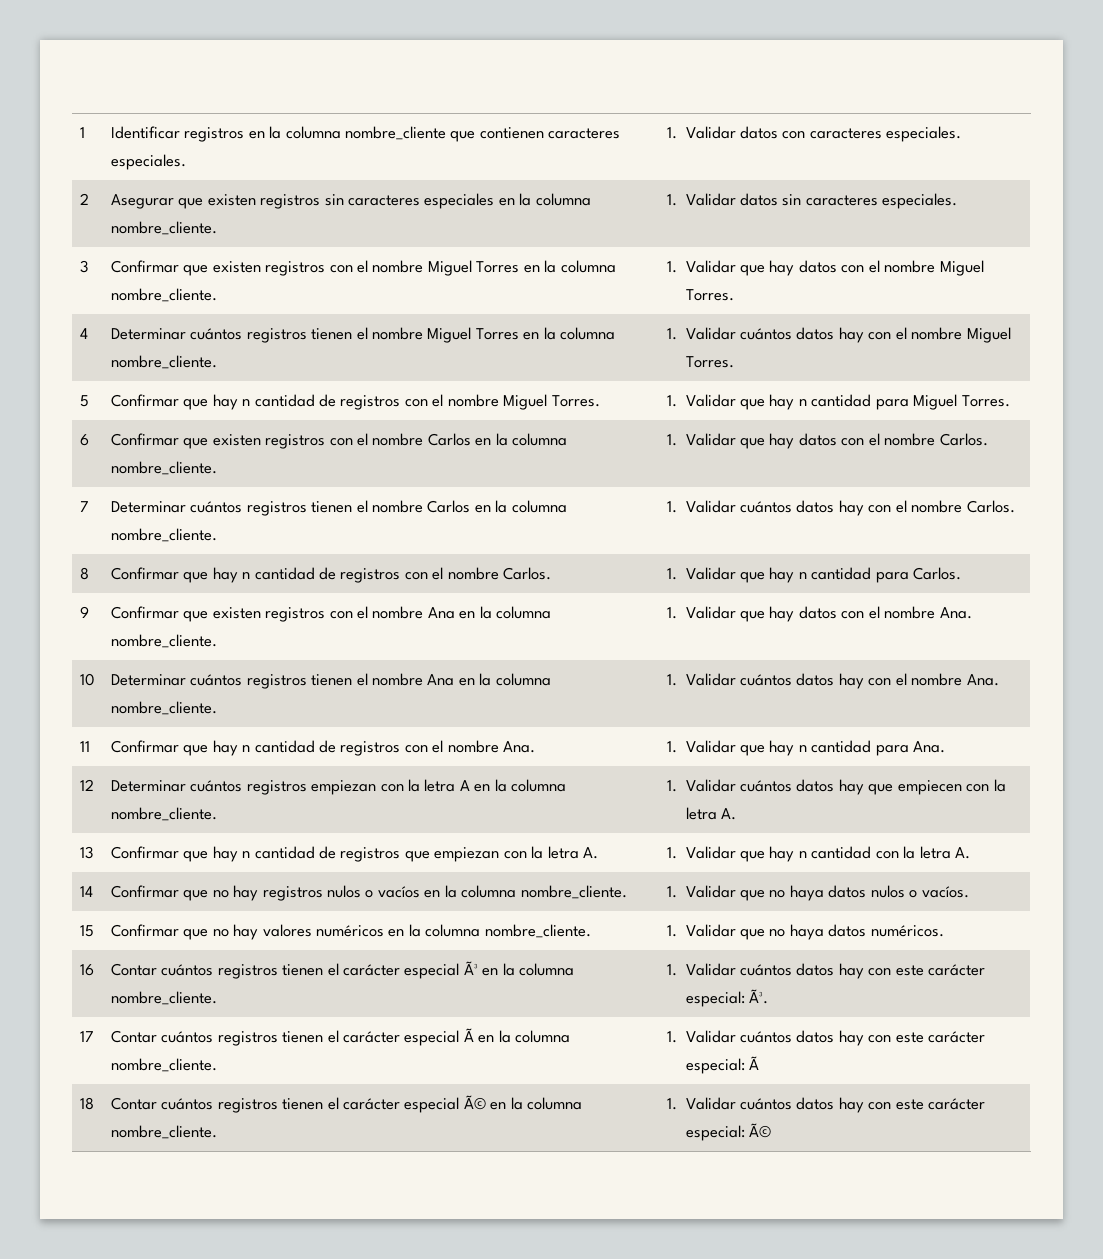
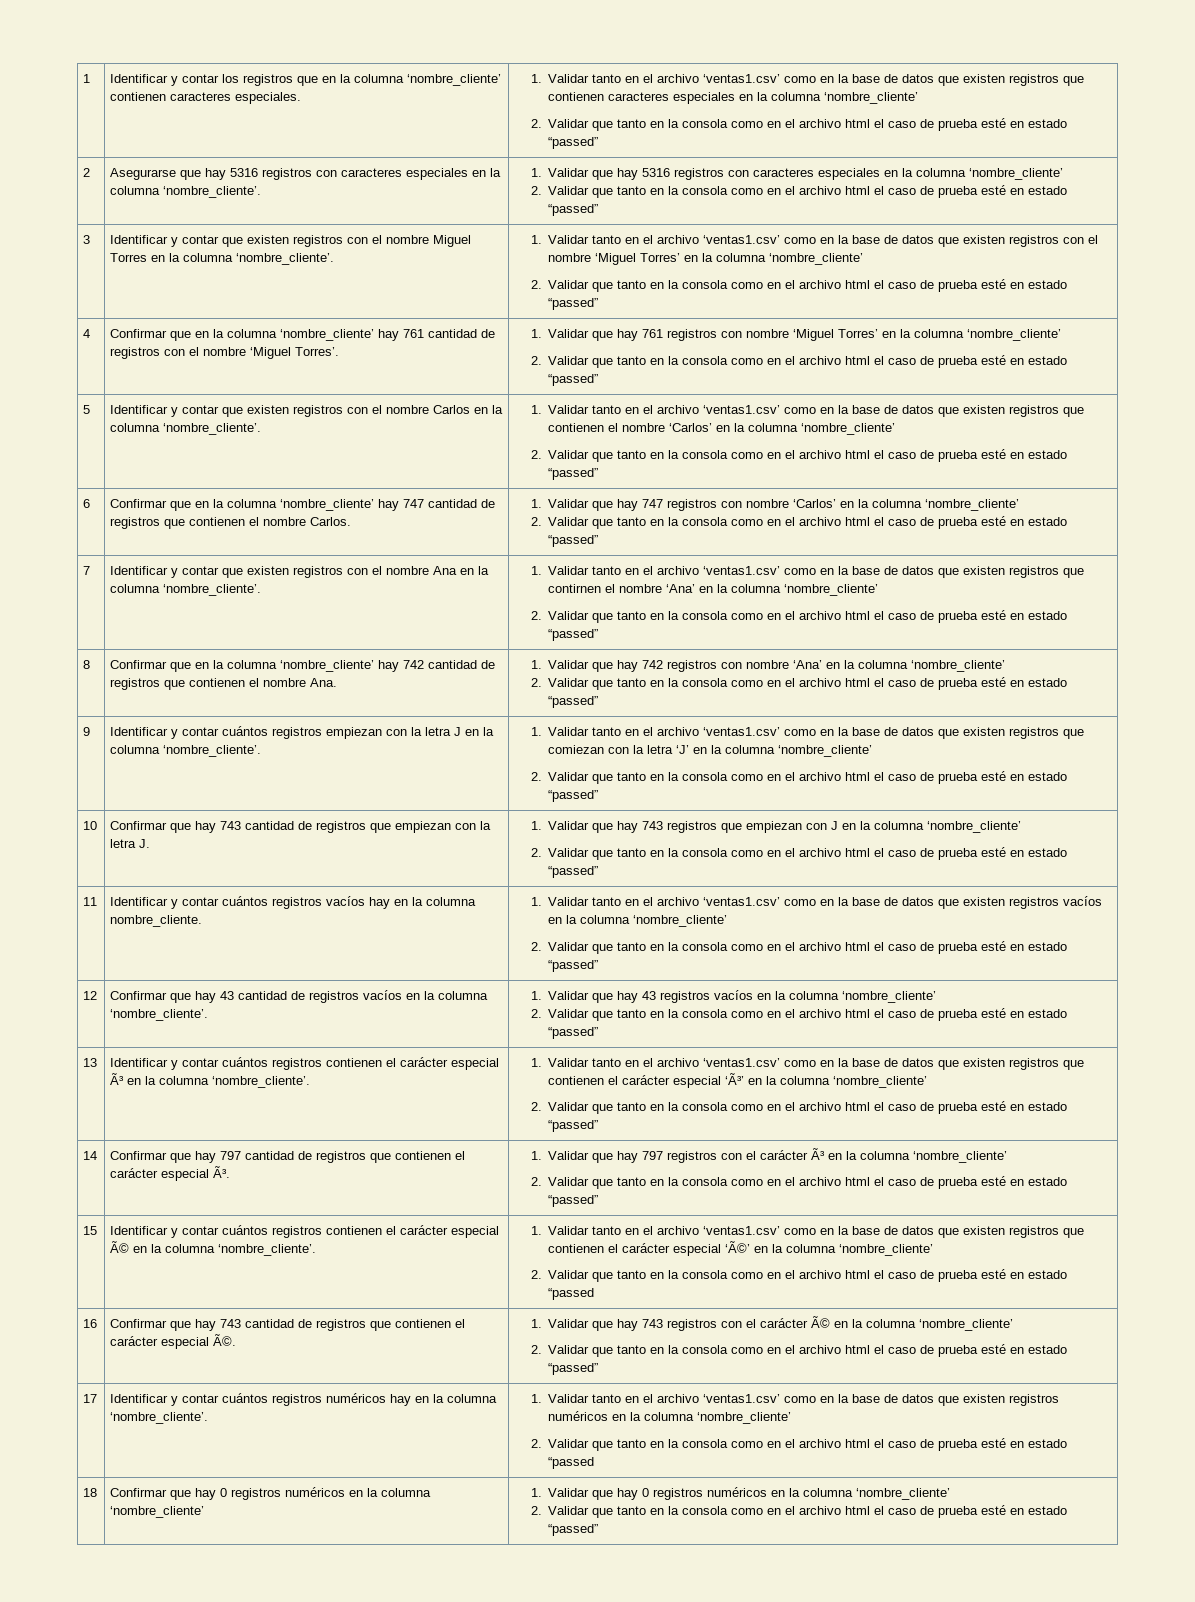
- Identificar registros en la columna nombre_cliente que contienen caracteres especiales.
+ Identificar y contar los registros que en la columna ‘nombre_cliente’ contienen caracteres especiales.
- 1. Validar datos con caracteres especiales.
- 2 | Asegurar que existen registros sin caracteres especiales en la columna nombre_cliente. | 1. Validar datos sin caracteres especiales.
- 3 | Confirmar que existen registros con el nombre Miguel Torres en la columna nombre_cliente. | 1. Validar que hay datos con el nombre Miguel Torres.
- 4 | Determinar cuántos registros tienen el nombre Miguel Torres en la columna nombre_cliente. | 1. Validar cuántos datos hay con el nombre Miguel Torres.
- 5 | Confirmar que hay n cantidad de registros con el nombre Miguel Torres. | 1. Validar que hay n cantidad para Miguel Torres.
- 6 | Confirmar que existen registros con el nombre Carlos en la columna nombre_cliente. | 1. Validar que hay datos con el nombre Carlos.
- 7 | Determinar cuántos registros tienen el nombre Carlos en la columna nombre_cliente. | 1. Validar cuántos datos hay con el nombre Carlos.
- 8 | Confirmar que hay n cantidad de registros con el nombre Carlos. | 1. Validar que hay n cantidad para Carlos.
- 9 | Confirmar que existen registros con el nombre Ana en la columna nombre_cliente. | 1. Validar que hay datos con el nombre Ana.
- 10 | Determinar cuántos registros tienen el nombre Ana en la columna nombre_cliente. | 1. Validar cuántos datos hay con el nombre Ana.
- 11 | Confirmar que hay n cantidad de registros con el nombre Ana. | 1. Validar que hay n cantidad para Ana.
- 12 | Determinar cuántos registros empiezan con la letra A en la columna nombre_cliente. | 1. Validar cuántos datos hay que empiecen con la letra A.
- 13 | Confirmar que hay n cantidad de registros que empiezan con la letra A. | 1. Validar que hay n cantidad con la letra A.
- 14 | Confirmar que no hay registros nulos o vacíos en la columna nombre_cliente. | 1. Validar que no haya datos nulos o vacíos.
- 15 | Confirmar que no hay valores numéricos en la columna nombre_cliente. | 1. Validar que no haya datos numéricos.
- 16 | Contar cuántos registros tienen el carácter especial Ã³ en la columna nombre_cliente. | 1. Validar cuántos datos hay con este carácter especial: Ã³.
- 17 | Contar cuántos registros tienen el carácter especial Ã en la columna nombre_cliente. | 1. Validar cuántos datos hay con este carácter especial: Ã
- 18 | Contar cuántos registros tienen el carácter especial Ã© en la columna nombre_cliente. | 1. Validar cuántos datos hay con este carácter especial: Ã©
+ 1. Validar tanto en el archivo ‘ventas1.csv’ como en la base de datos que existen registros que contienen caracteres especiales en la columna ‘nombre_cliente’
+ 2. Validar que tanto en la consola como en el archivo html el caso de prueba esté en estado “passed”
+ 2 | Asegurarse que hay 5316 registros con caracteres especiales en la columna ‘nombre_cliente’. | 1. Validar que hay 5316 registros con caracteres especiales en la columna ‘nombre_cliente’
+ 2. Validar que tanto en la consola como en el archivo html el caso de prueba esté en estado “passed”
+ 3 | Identificar y contar que existen registros con el nombre Miguel Torres en la columna ‘nombre_cliente’. | 1. Validar tanto en el archivo ‘ventas1.csv’ como en la base de datos que existen registros con el nombre ‘Miguel Torres’ en la columna ‘nombre_cliente’
+ 2. Validar que tanto en la consola como en el archivo html el caso de prueba esté en estado “passed”
+ 4 | Confirmar que en la columna ‘nombre_cliente’ hay 761 cantidad de registros con el nombre ‘Miguel Torres’. | 1. Validar que hay 761 registros con nombre ‘Miguel Torres’ en la columna ‘nombre_cliente’
+ 2. Validar que tanto en la consola como en el archivo html el caso de prueba esté en estado “passed”
+ 5 | Identificar y contar que existen registros con el nombre Carlos en la columna ‘nombre_cliente’. | 1. Validar tanto en el archivo ‘ventas1.csv’ como en la base de datos que existen registros que contienen el nombre ‘Carlos’ en la columna ‘nombre_cliente’
+ 2. Validar que tanto en la consola como en el archivo html el caso de prueba esté en estado “passed”
+ 6 | Confirmar que en la columna ‘nombre_cliente’ hay 747 cantidad de registros que contienen el nombre Carlos. | 1. Validar que hay 747 registros con nombre ‘Carlos’ en la columna ‘nombre_cliente’
+ 2. Validar que tanto en la consola como en el archivo html el caso de prueba esté en estado “passed”
+ 7 | Identificar y contar que existen registros con el nombre Ana en la columna ‘nombre_cliente’. | 1. Validar tanto en el archivo ‘ventas1.csv’ como en la base de datos que existen registros que contirnen el nombre ‘Ana’ en la columna ‘nombre_cliente’
+ 2. Validar que tanto en la consola como en el archivo html el caso de prueba esté en estado “passed”
+ 8 | Confirmar que en la columna ‘nombre_cliente’ hay 742 cantidad de registros que contienen el nombre Ana. | 1. Validar que hay 742 registros con nombre ‘Ana’ en la columna ‘nombre_cliente’
+ 2. Validar que tanto en la consola como en el archivo html el caso de prueba esté en estado “passed”
+ 9 | Identificar y contar cuántos registros empiezan con la letra J en la columna ‘nombre_cliente’. | 1. Validar tanto en el archivo ‘ventas1.csv’ como en la base de datos que existen registros que comiezan con la letra ‘J’ en la columna ‘nombre_cliente’
+ 2. Validar que tanto en la consola como en el archivo html el caso de prueba esté en estado “passed”
+ 10 | Confirmar que hay 743 cantidad de registros que empiezan con la letra J. | 1. Validar que hay 743 registros que empiezan con J en la columna ‘nombre_cliente’
+ 2. Validar que tanto en la consola como en el archivo html el caso de prueba esté en estado “passed”
+ 11 | Identificar y contar cuántos registros vacíos hay en la columna nombre_cliente. | 1. Validar tanto en el archivo ‘ventas1.csv’ como en la base de datos que existen registros vacíos en la columna ‘nombre_cliente’
+ 2. Validar que tanto en la consola como en el archivo html el caso de prueba esté en estado “passed”
+ 12 | Confirmar que hay 43 cantidad de registros vacíos en la columna ‘nombre_cliente’. | 1. Validar que hay 43 registros vacíos en la columna ‘nombre_cliente’
+ 2. Validar que tanto en la consola como en el archivo html el caso de prueba esté en estado “passed”
+ 13 | Identificar y contar cuántos registros contienen el carácter especial Ã³ en la columna ‘nombre_cliente’. | 1. Validar tanto en el archivo ‘ventas1.csv’ como en la base de datos que existen registros que contienen el carácter especial ‘Ã³’ en la columna ‘nombre_cliente’
+ 2. Validar que tanto en la consola como en el archivo html el caso de prueba esté en estado “passed”
+ 14 | Confirmar que hay 797 cantidad de registros que contienen el carácter especial Ã³. | 1. Validar que hay 797 registros con el carácter Ã³ en la columna ‘nombre_cliente’
+ 2. Validar que tanto en la consola como en el archivo html el caso de prueba esté en estado “passed”
+ 15 | Identificar y contar cuántos registros contienen el carácter especial Ã© en la columna ‘nombre_cliente’. | 1. Validar tanto en el archivo ‘ventas1.csv’ como en la base de datos que existen registros que contienen el carácter especial ‘Ã©’ en la columna ‘nombre_cliente’
+ 2. Validar que tanto en la consola como en el archivo html el caso de prueba esté en estado “passed
+ 16 | Confirmar que hay 743 cantidad de registros que contienen el carácter especial Ã©. | 1. Validar que hay 743 registros con el carácter Ã© en la columna ‘nombre_cliente’
+ 2. Validar que tanto en la consola como en el archivo html el caso de prueba esté en estado “passed”
+ 17 | Identificar y contar cuántos registros numéricos hay en la columna ‘nombre_cliente’. | 1. Validar tanto en el archivo ‘ventas1.csv’ como en la base de datos que existen registros numéricos en la columna ‘nombre_cliente’
+ 2. Validar que tanto en la consola como en el archivo html el caso de prueba esté en estado “passed
+ 18 | Confirmar que hay 0 registros numéricos en la columna ‘nombre_cliente’ | 1. Validar que hay 0 registros numéricos en la columna ‘nombre_cliente’
+ 2. Validar que tanto en la consola como en el archivo html el caso de prueba esté en estado “passed”

